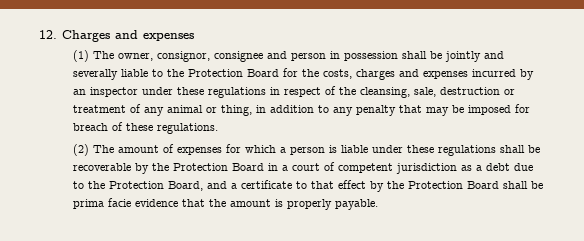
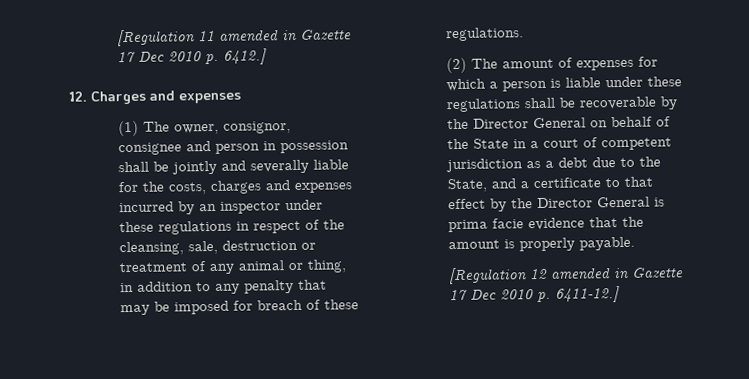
+ [Regulation 11 amended in Gazette 17 Dec 2010 p. 6412.]
- (1) The owner, consignor, consignee and person in possession shall be jointly and severally liable to the Protection Board for the costs, charges and expenses incurred by an inspector under these regulations in respect of the cleansing, sale, destruction or treatment of any animal or thing, in addition to any penalty that may be imposed for breach of these regulations.
+ (1) The owner, consignor, consignee and person in possession shall be jointly and severally liable for the costs, charges and expenses incurred by an inspector under these regulations in respect of the cleansing, sale, destruction or treatment of any animal or thing, in addition to any penalty that may be imposed for breach of these regulations.
- (2) The amount of expenses for which a person is liable under these regulations shall be recoverable by the Protection Board in a court of competent jurisdiction as a debt due to the Protection Board, and a certificate to that effect by the Protection Board shall be prima facie evidence that the amount is properly payable.
+ (2) The amount of expenses for which a person is liable under these regulations shall be recoverable by the Director General on behalf of the State in a court of competent jurisdiction as a debt due to the State, and a certificate to that effect by the Director General is prima facie evidence that the amount is properly payable.
+ [Regulation 12 amended in Gazette 17 Dec 2010 p. 6411-12.]

